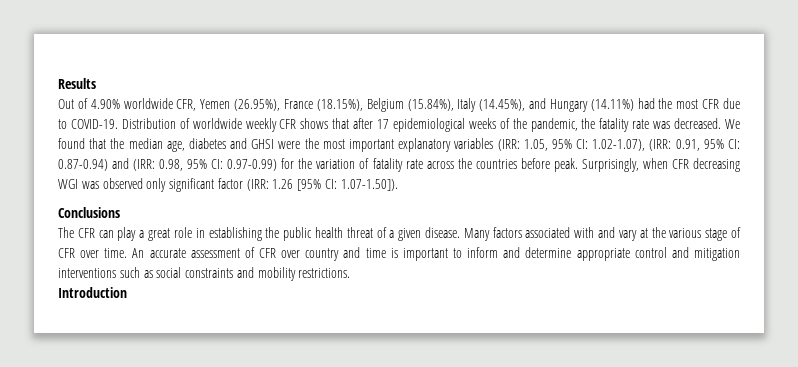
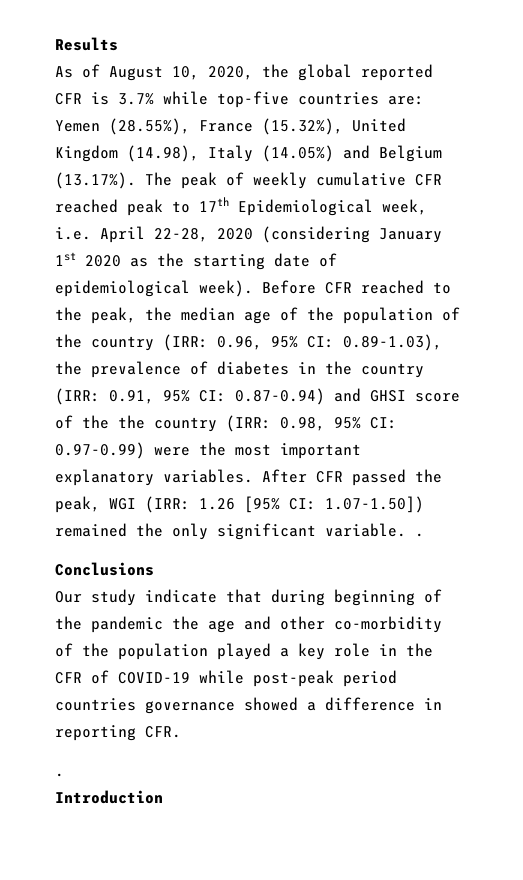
- Out of 4.90% worldwide CFR, Yemen (26.95%), France (18.15%), Belgium (15.84%), Italy (14.45%), and Hungary (14.11%) had the most CFR due to COVID-19. Distribution of worldwide weekly CFR shows that after 17 epidemiological weeks of the pandemic, the fatality rate was decreased. We found that the median age, diabetes and GHSI were the most important explanatory variables (IRR: 1.05, 95% CI: 1.02-1.07), (IRR: 0.91, 95% CI: 0.87-0.94) and (IRR: 0.98, 95% CI: 0.97-0.99) for the variation of fatality rate across the countries before peak. Surprisingly, when CFR decreasing WGI was observed only significant factor (IRR: 1.26 [95% CI: 1.07-1.50]).
+ As of August 10, 2020, the global reported CFR is 3.7% while top-five countries are: Yemen (28.55%), France (15.32%), United Kingdom (14.98), Italy (14.05%) and Belgium (13.17%). The peak of weekly cumulative CFR reached peak to 17th Epidemiological week, i.e. April 22-28, 2020 (considering January 1st 2020 as the starting date of epidemiological week). Before CFR reached to the peak, the median age of the population of the country (IRR: 0.96, 95% CI: 0.89-1.03), the prevalence of diabetes in the country (IRR: 0.91, 95% CI: 0.87-0.94) and GHSI score of the the country (IRR: 0.98, 95% CI: 0.97-0.99) were the most important explanatory variables. After CFR passed the peak, WGI (IRR: 1.26 [95% CI: 1.07-1.50]) remained the only significant variable. .
  Conclusions
- The CFR can play a great role in establishing the public health threat of a given disease. Many factors associated with and vary at the various stage of CFR over time. An accurate assessment of CFR over country and time is important to inform and determine appropriate control and mitigation interventions such as social constraints and mobility restrictions.
+ Our study indicate that during beginning of the pandemic the age and other co-morbidity of the population played a key role in the CFR of COVID-19 while post-peak period countries governance showed a difference in reporting CFR.
+ .

